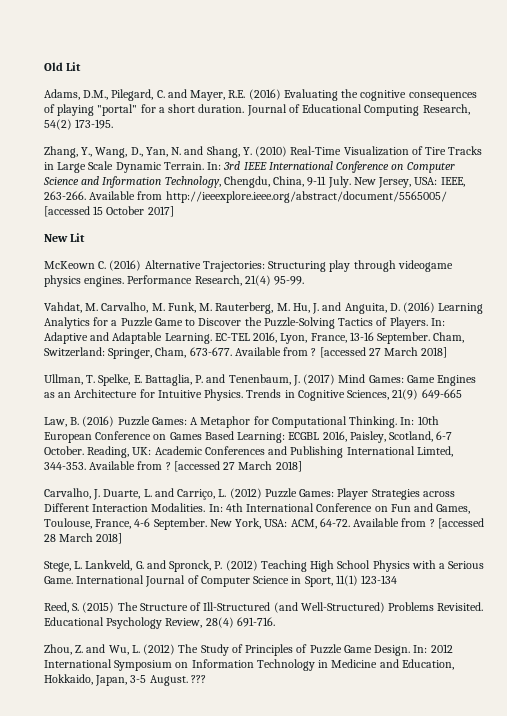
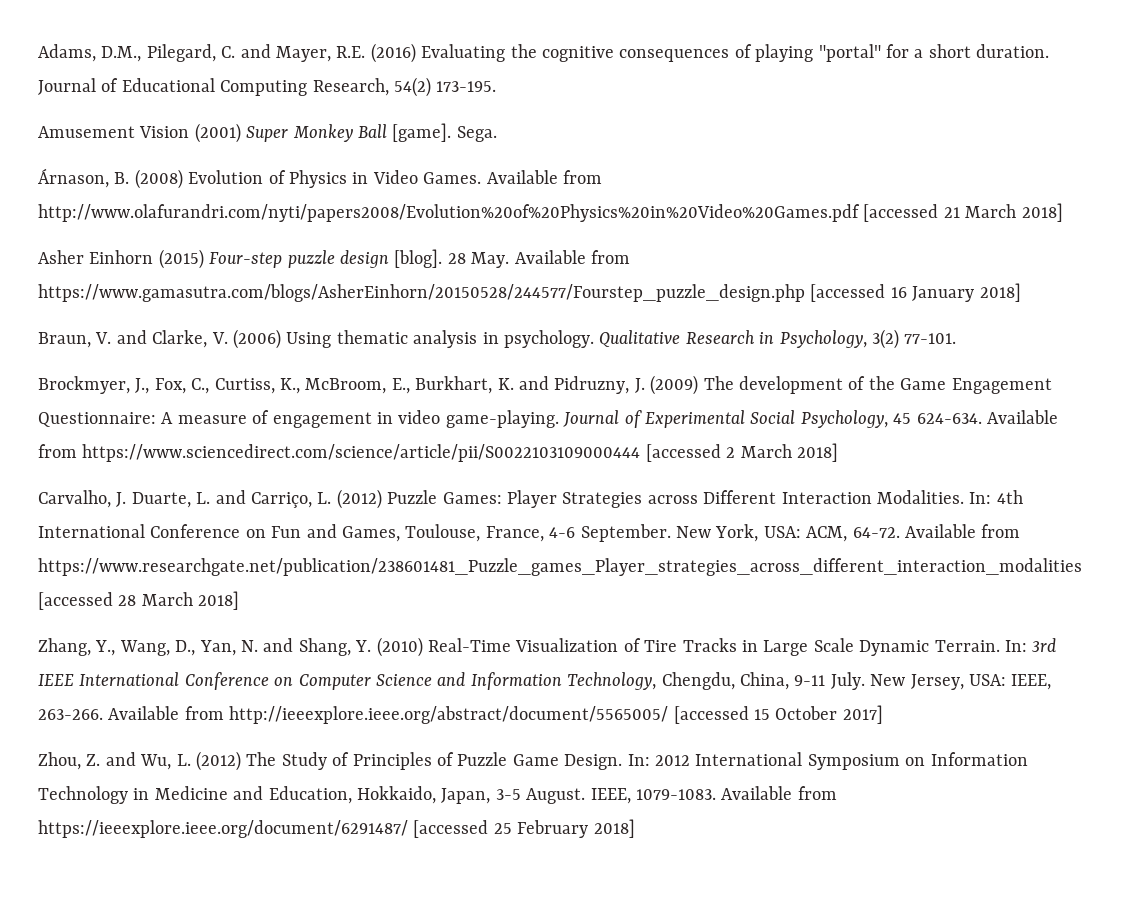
- Old Lit
+ Amusement Vision (2001) Super Monkey Ball [game]. Sega.
+ Árnason, B. (2008) Evolution of Physics in Video Games. Available from http://www.olafurandri.com/nyti/papers2008/Evolution%20of%20Physics%20in%20Video%20Games.pdf [accessed 21 March 2018]
+ Asher Einhorn (2015) Four-step puzzle design [blog]. 28 May. Available from https://www.gamasutra.com/blogs/AsherEinhorn/20150528/244577/Fourstep_puzzle_design.php [accessed 16 January 2018]
+ Braun, V. and Clarke, V. (2006) Using thematic analysis in psychology. Qualitative Research in Psychology, 3(2) 77-101.
+ Brockmyer, J., Fox, C., Curtiss, K., McBroom, E., Burkhart, K. and Pidruzny, J. (2009) The development of the Game Engagement Questionnaire: A measure of engagement in video game-playing. Journal of Experimental Social Psychology, 45 624-634. Available from https://www.sciencedirect.com/science/article/pii/S0022103109000444 [accessed 2 March 2018]
+ Carvalho, J. Duarte, L. and Carriço, L. (2012) Puzzle Games: Player Strategies across Different Interaction Modalities. In: 4th International Conference on Fun and Games, Toulouse, France, 4-6 September. New York, USA: ACM, 64-72. Available from https://www.researchgate.net/publication/238601481_Puzzle_games_Player_strategies_across_different_interaction_modalities [accessed 28 March 2018]
- New Lit
- McKeown C. (2016) Alternative Trajectories: Structuring play through videogame physics engines. Performance Research, 21(4) 95-99.
- Vahdat, M. Carvalho, M. Funk, M. Rauterberg, M. Hu, J. and Anguita, D. (2016) Learning Analytics for a Puzzle Game to Discover the Puzzle-Solving Tactics of Players. In: Adaptive and Adaptable Learning. EC-TEL 2016, Lyon, France, 13-16 September. Cham, Switzerland: Springer, Cham, 673-677. Available from ? [accessed 27 March 2018]
- Ullman, T. Spelke, E. Battaglia, P. and Tenenbaum, J. (2017) Mind Games: Game Engines as an Architecture for Intuitive Physics. Trends in Cognitive Sciences, 21(9) 649-665
- Law, B. (2016) Puzzle Games: A Metaphor for Computational Thinking. In: 10th European Conference on Games Based Learning: ECGBL 2016, Paisley, Scotland, 6-7 October. Reading, UK: Academic Conferences and Publishing International Limted, 344-353. Available from ? [accessed 27 March 2018]
- Carvalho, J. Duarte, L. and Carriço, L. (2012) Puzzle Games: Player Strategies across Different Interaction Modalities. In: 4th International Conference on Fun and Games, Toulouse, France, 4-6 September. New York, USA: ACM, 64-72. Available from ? [accessed 28 March 2018]
- Stege, L. Lankveld, G. and Spronck, P. (2012) Teaching High School Physics with a Serious Game. International Journal of Computer Science in Sport, 11(1) 123-134
- Reed, S. (2015) The Structure of Ill-Structured (and Well-Structured) Problems Revisited. Educational Psychology Review, 28(4) 691-716.
- ???
+ IEEE, 1079-1083. Available from https://ieeexplore.ieee.org/document/6291487/ [accessed 25 February 2018]

